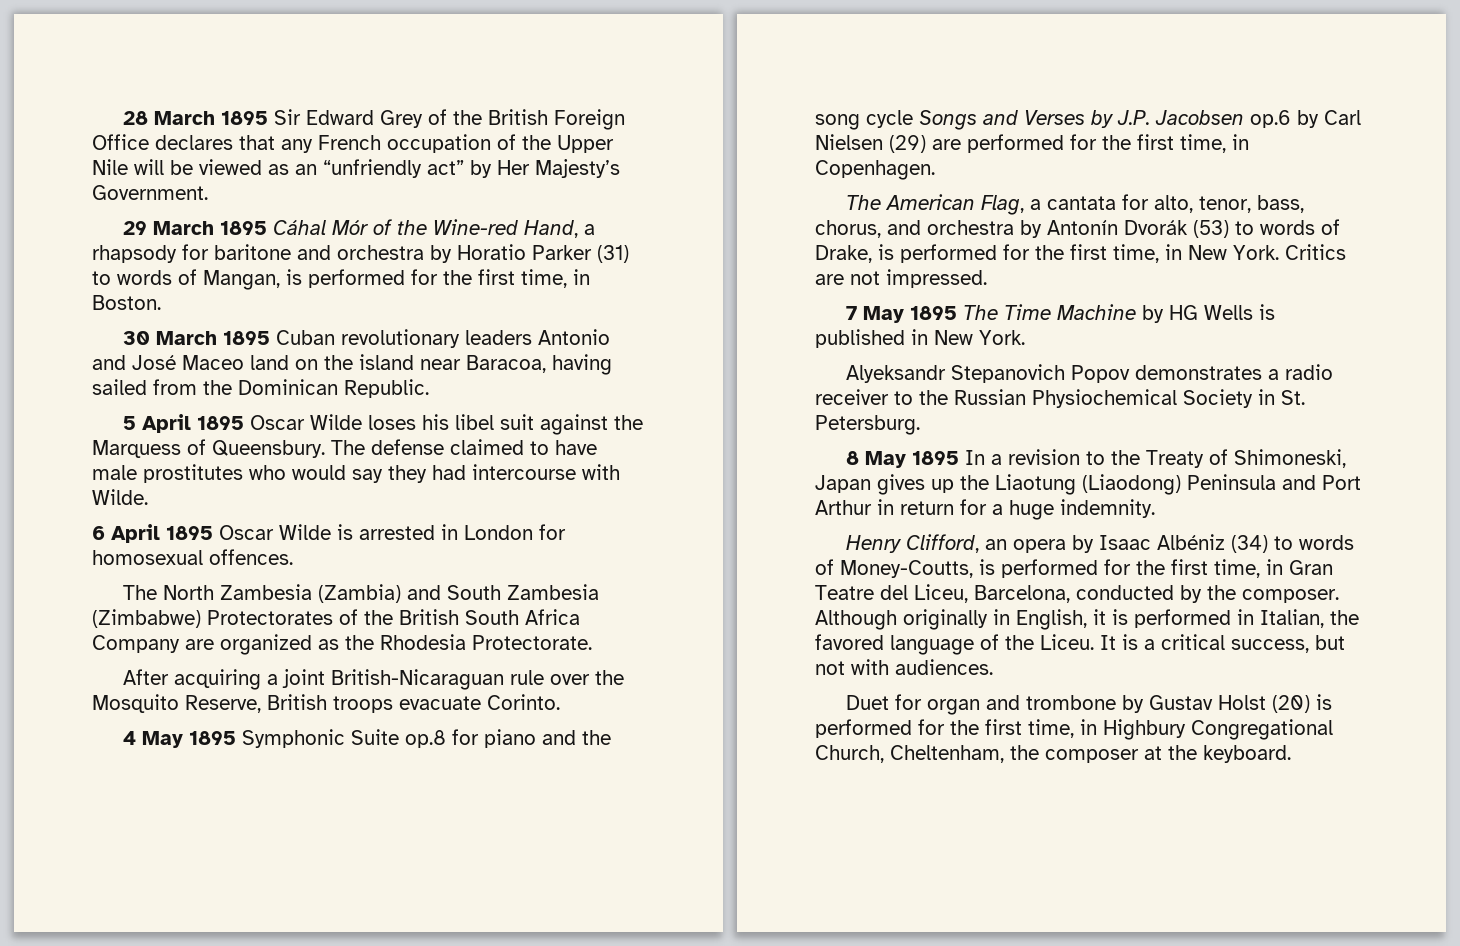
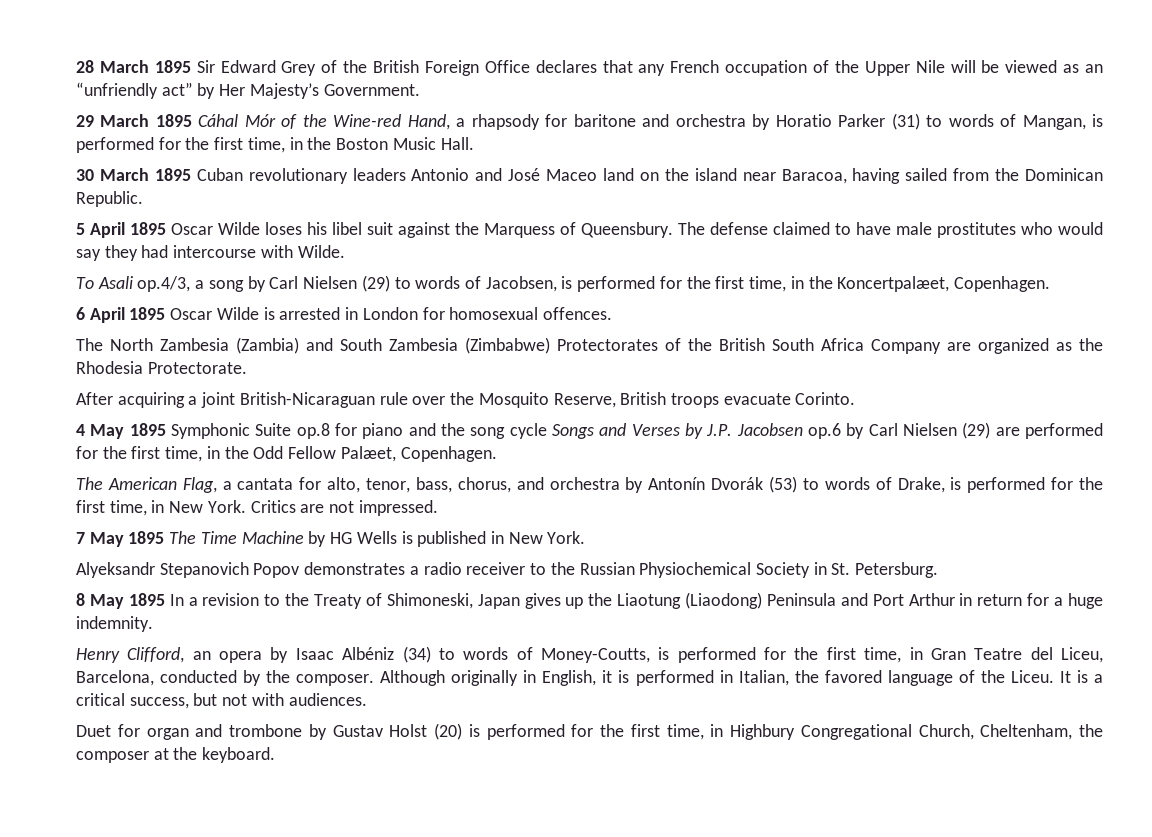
- 29 March 1895 Cáhal Mór of the Wine-red Hand, a rhapsody for baritone and orchestra by Horatio Parker (31) to words of Mangan, is performed for the first time, in Boston.
+ 29 March 1895 Cáhal Mór of the Wine-red Hand, a rhapsody for baritone and orchestra by Horatio Parker (31) to words of Mangan, is performed for the first time, in the Boston Music Hall.
+ To Asali op.4/3, a song by Carl Nielsen (29) to words of Jacobsen, is performed for the first time, in the Koncertpalæet, Copenhagen.
- 4 May 1895 Symphonic Suite op.8 for piano and the song cycle Songs and Verses by J.P. Jacobsen op.6 by Carl Nielsen (29) are performed for the first time, in Copenhagen.
+ 4 May 1895 Symphonic Suite op.8 for piano and the song cycle Songs and Verses by J.P. Jacobsen op.6 by Carl Nielsen (29) are performed for the first time, in the Odd Fellow Palæet, Copenhagen.

